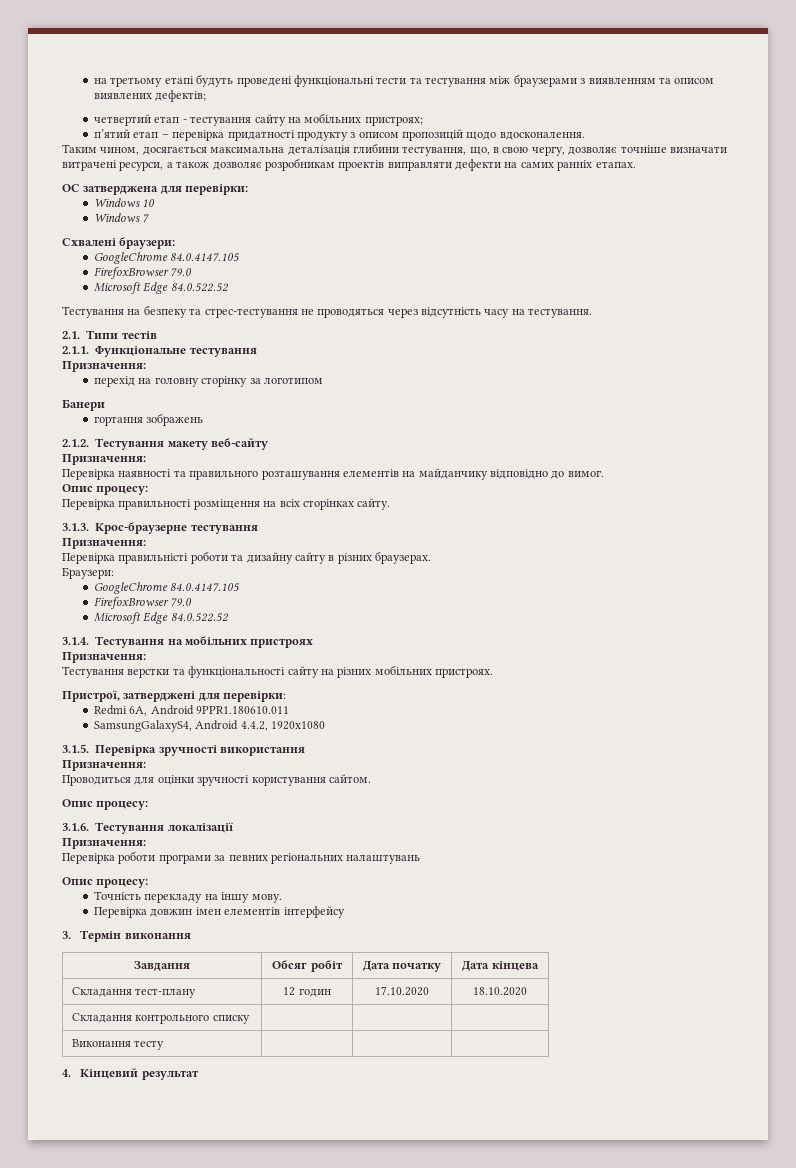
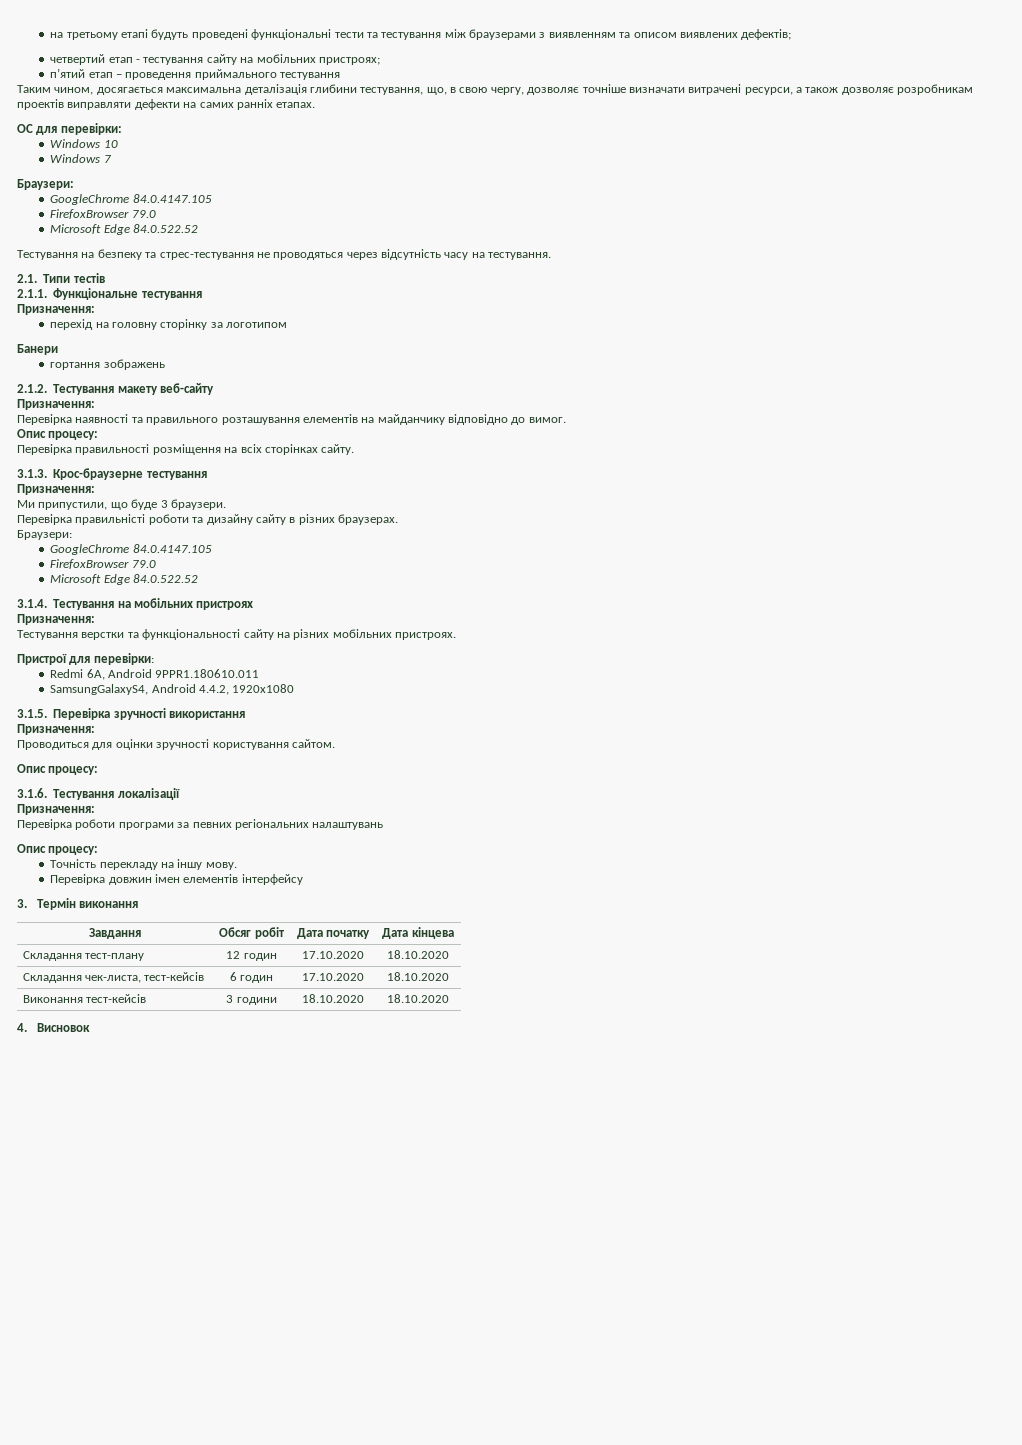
- п’ятий етап – перевірка придатності продукту з описом пропозицій щодо вдосконалення.
+ п’ятий етап – проведення приймального тестування
- ОС затверджена для перевірки:
+ ОС для перевірки:
  Windows 7
- Схвалені браузери:
+ Браузери:
+ Ми припустили, що буде 3 браузери.
- Пристрої, затверджені для перевірки:
+ Пристрої для перевірки:
- Складання контрольного списку | | |
- Виконання тесту | | |
+ Складання чек-листа, тест-кейсів | 6 годин | 17.10.2020 | 18.10.2020
+ Виконання тест-кейсів | 3 години | 18.10.2020 | 18.10.2020
- 4. Кінцевий результат
+ 4. Висновок

